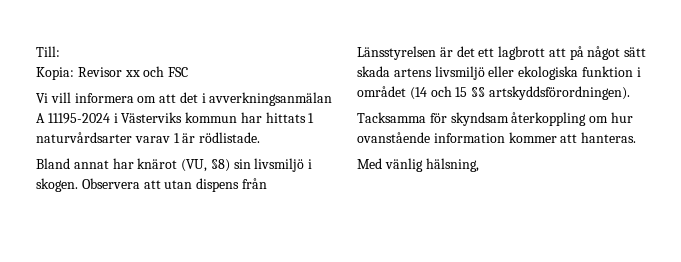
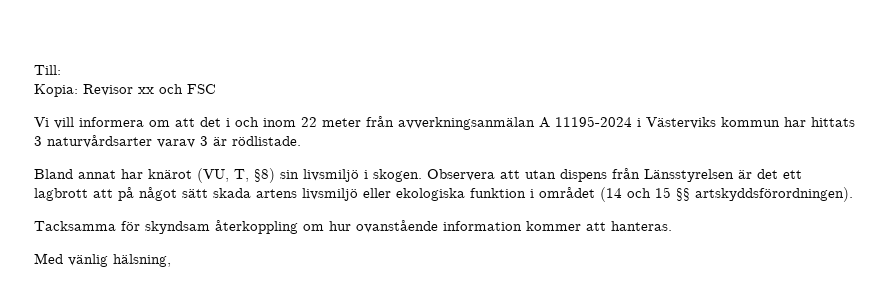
- Vi vill informera om att det i avverkningsanmälan A 11195-2024 i Västerviks kommun har hittats 1 naturvårdsarter varav 1 är rödlistade.
+ Vi vill informera om att det i och inom 22 meter från avverkningsanmälan A 11195-2024 i Västerviks kommun har hittats 3 naturvårdsarter varav 3 är rödlistade.
- Bland annat har knärot (VU, §8) sin livsmiljö i skogen.
+ Bland annat har knärot (VU, T, §8) sin livsmiljö i skogen.

